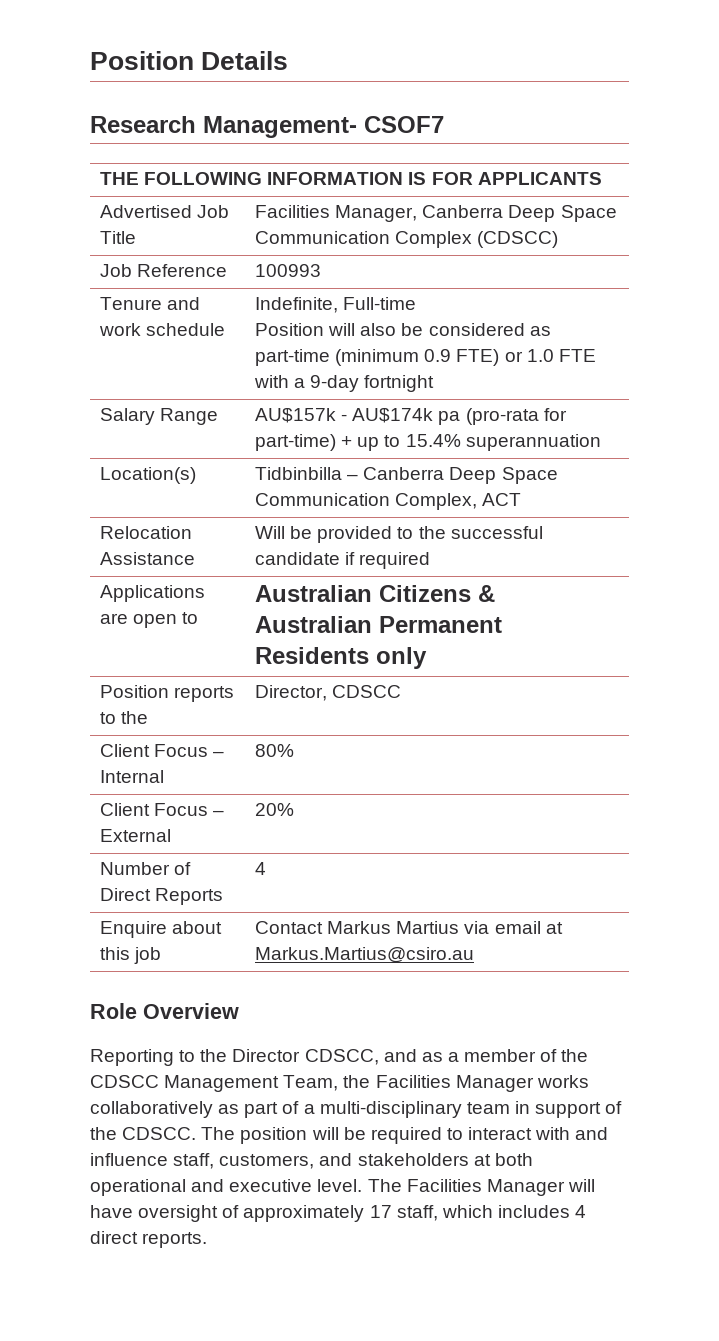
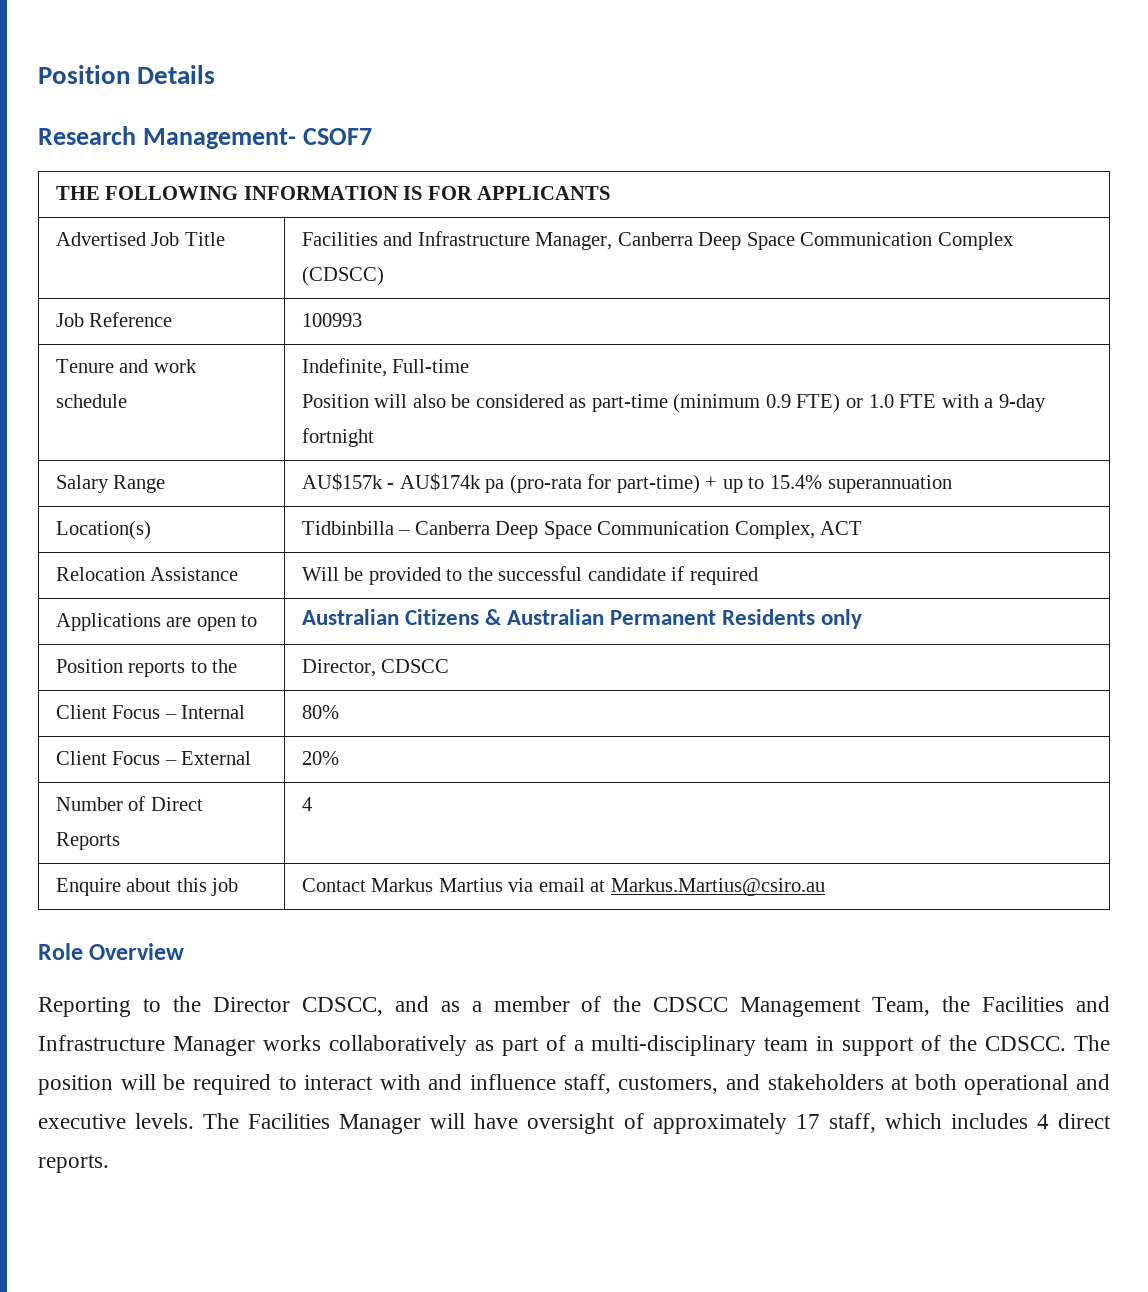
- Advertised Job Title | Facilities Manager, Canberra Deep Space Communication Complex (CDSCC)
+ Advertised Job Title | Facilities and Infrastructure Manager, Canberra Deep Space Communication Complex (CDSCC)
- Reporting to the Director CDSCC, and as a member of the CDSCC Management Team, the Facilities Manager works collaboratively as part of a multi-disciplinary team in support of the CDSCC.
+ Reporting to the Director CDSCC, and as a member of the CDSCC Management Team, the Facilities and Infrastructure Manager works collaboratively as part of a multi-disciplinary team in support of the CDSCC.
- The position will be required to interact with and influence staff, customers, and stakeholders at both operational and executive level.
+ The position will be required to interact with and influence staff, customers, and stakeholders at both operational and executive levels.

